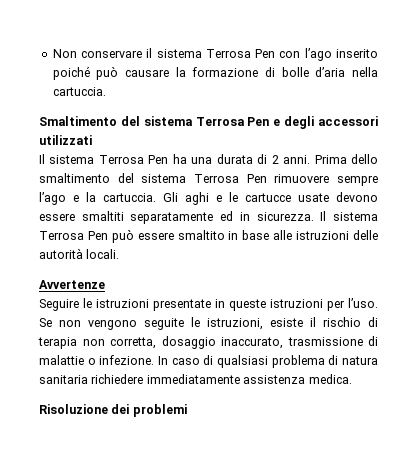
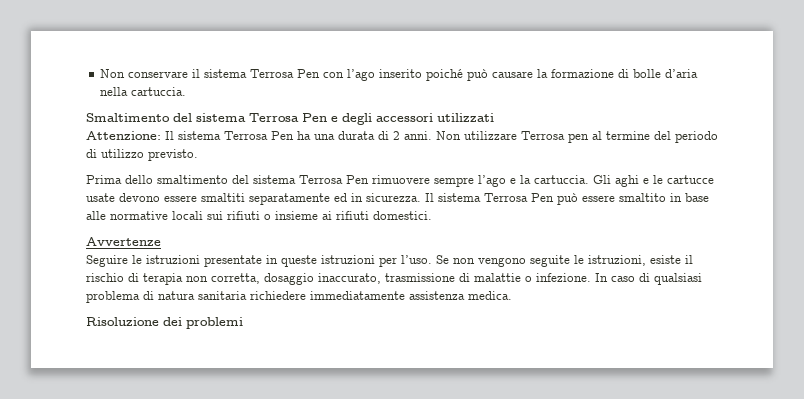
- Il sistema Terrosa Pen ha una durata di 2 anni. Prima dello smaltimento del sistema Terrosa Pen rimuovere sempre l’ago e la cartuccia.
+ Attenzione: Il sistema Terrosa Pen ha una durata di 2 anni. Non utilizzare Terrosa pen al termine del periodo di utilizzo previsto.
+ Prima dello smaltimento del sistema Terrosa Pen rimuovere sempre l’ago e la cartuccia.
- Il sistema Terrosa Pen può essere smaltito in base alle istruzioni delle autorità locali.
+ Il sistema Terrosa Pen può essere smaltito in base alle normative locali sui rifiuti o insieme ai rifiuti domestici.

